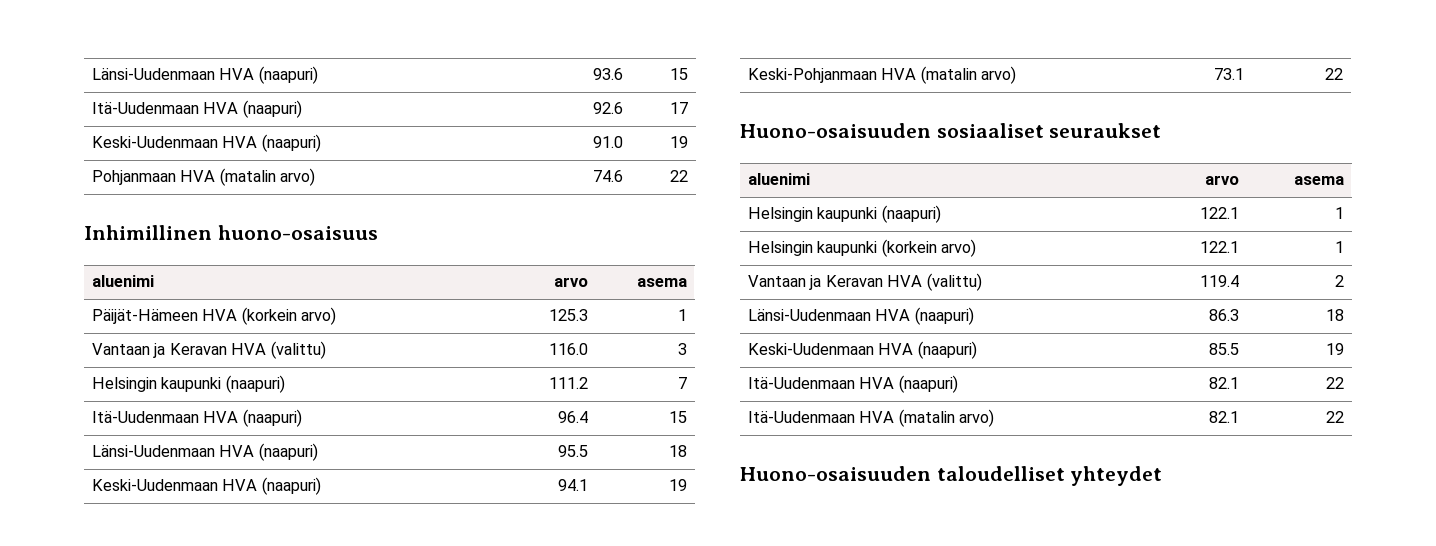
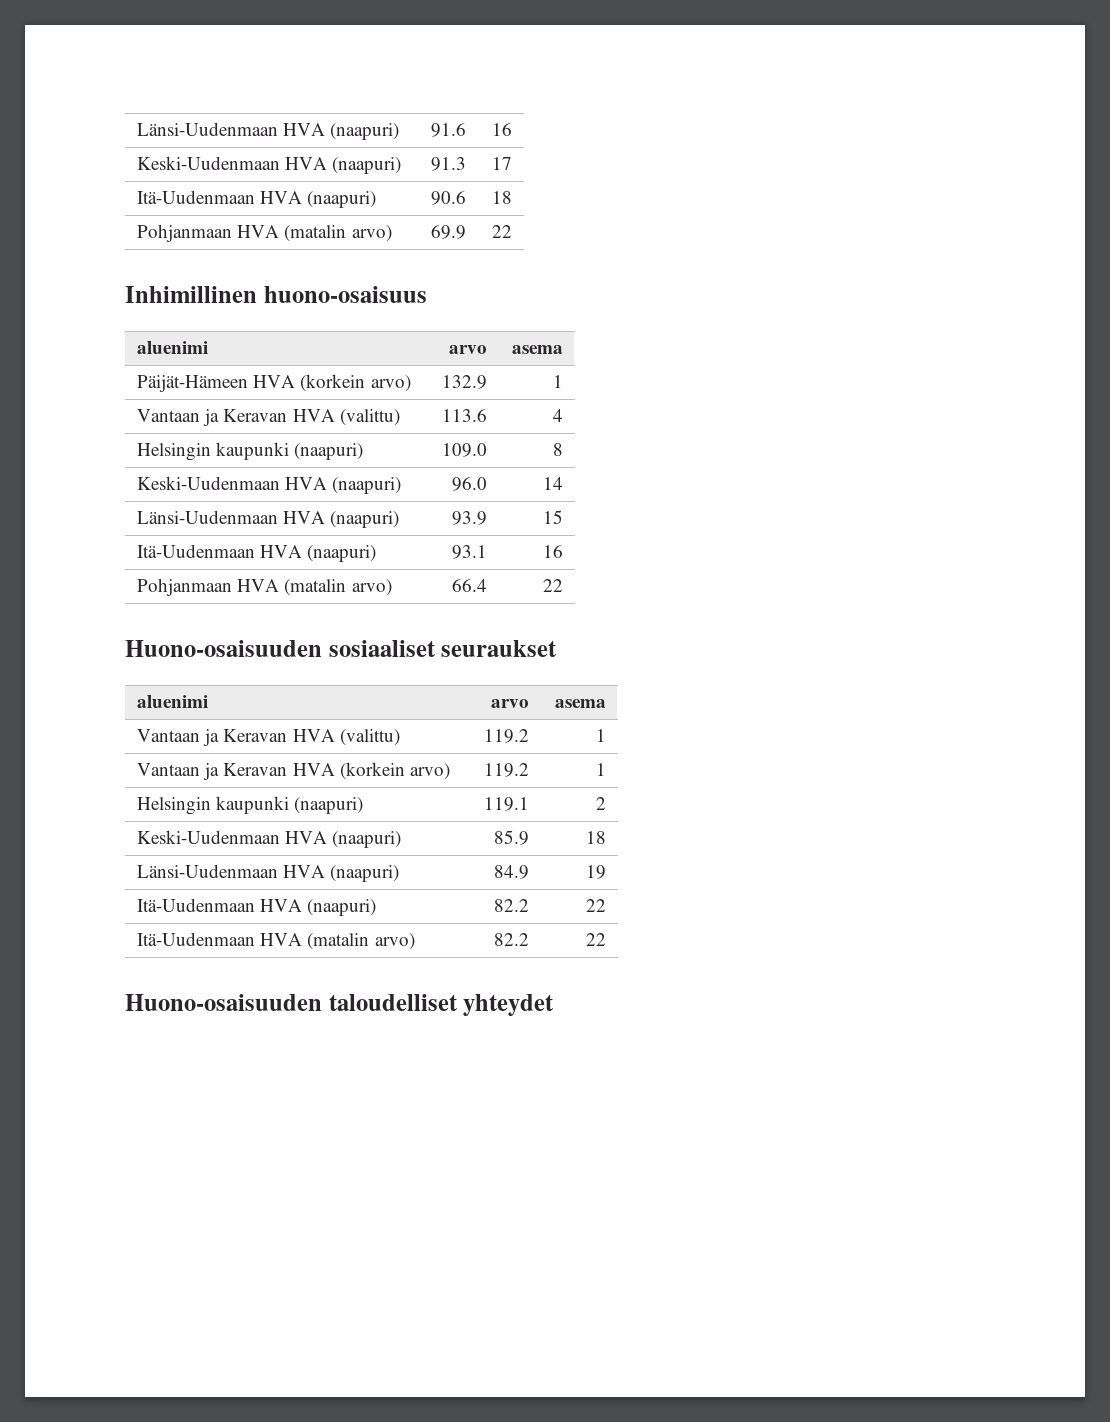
- Länsi-Uudenmaan HVA (naapuri) | 93.6 | 15
- Itä-Uudenmaan HVA (naapuri) | 92.6 | 17
- Keski-Uudenmaan HVA (naapuri) | 91.0 | 19
- Pohjanmaan HVA (matalin arvo) | 74.6 | 22
+ Länsi-Uudenmaan HVA (naapuri) | 91.6 | 16
+ Keski-Uudenmaan HVA (naapuri) | 91.3 | 17
+ Itä-Uudenmaan HVA (naapuri) | 90.6 | 18
+ Pohjanmaan HVA (matalin arvo) | 69.9 | 22
- Päijät-Hämeen HVA (korkein arvo) | 125.3 | 1
- Vantaan ja Keravan HVA (valittu) | 116.0 | 3
- Helsingin kaupunki (naapuri) | 111.2 | 7
- Itä-Uudenmaan HVA (naapuri) | 96.4 | 15
- Länsi-Uudenmaan HVA (naapuri) | 95.5 | 18
- Keski-Uudenmaan HVA (naapuri) | 94.1 | 19
- Keski-Pohjanmaan HVA (matalin arvo) | 73.1 | 22
+ Päijät-Hämeen HVA (korkein arvo) | 132.9 | 1
+ Vantaan ja Keravan HVA (valittu) | 113.6 | 4
+ Helsingin kaupunki (naapuri) | 109.0 | 8
+ Keski-Uudenmaan HVA (naapuri) | 96.0 | 14
+ Länsi-Uudenmaan HVA (naapuri) | 93.9 | 15
+ Itä-Uudenmaan HVA (naapuri) | 93.1 | 16
+ Pohjanmaan HVA (matalin arvo) | 66.4 | 22
- Helsingin kaupunki (naapuri) | 122.1 | 1
- Helsingin kaupunki (korkein arvo) | 122.1 | 1
- Vantaan ja Keravan HVA (valittu) | 119.4 | 2
- Länsi-Uudenmaan HVA (naapuri) | 86.3 | 18
- Keski-Uudenmaan HVA (naapuri) | 85.5 | 19
+ Vantaan ja Keravan HVA (valittu) | 119.2 | 1
+ Vantaan ja Keravan HVA (korkein arvo) | 119.2 | 1
+ Helsingin kaupunki (naapuri) | 119.1 | 2
+ Keski-Uudenmaan HVA (naapuri) | 85.9 | 18
+ Länsi-Uudenmaan HVA (naapuri) | 84.9 | 19
- Itä-Uudenmaan HVA (naapuri) | 82.1 | 22
+ Itä-Uudenmaan HVA (naapuri) | 82.2 | 22
- Itä-Uudenmaan HVA (matalin arvo) | 82.1 | 22
+ Itä-Uudenmaan HVA (matalin arvo) | 82.2 | 22

